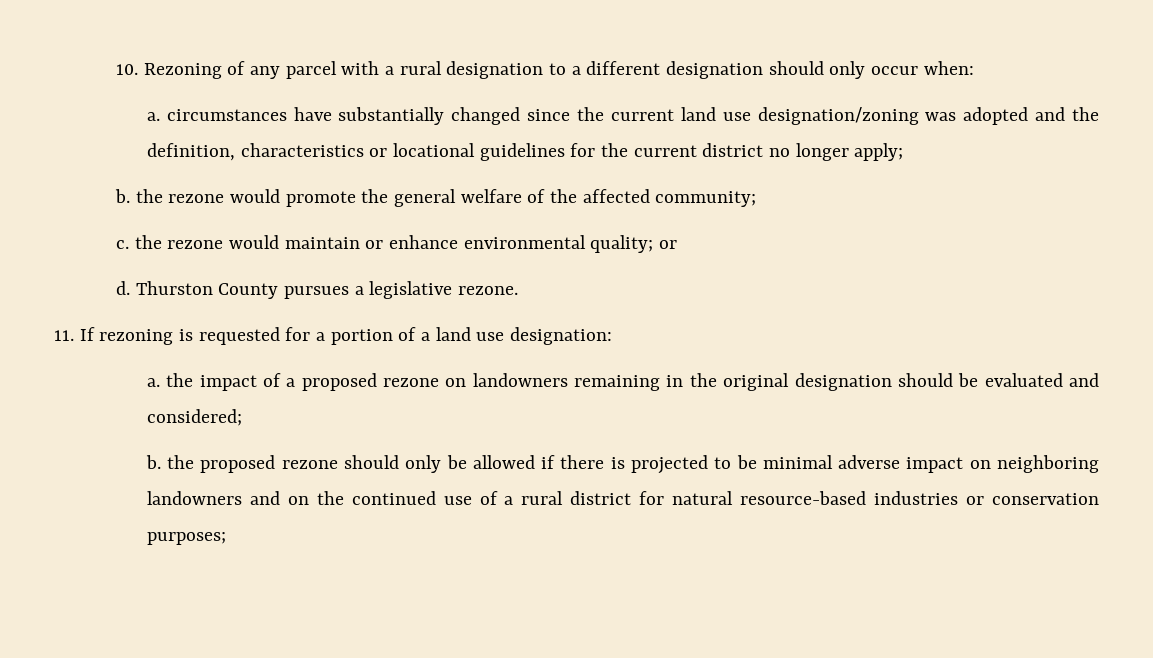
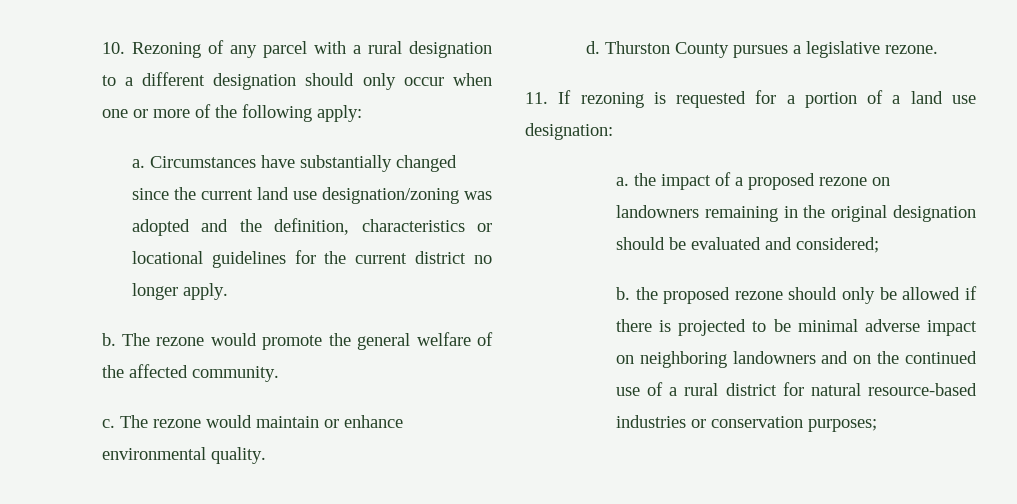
- 10. Rezoning of any parcel with a rural designation to a different designation should only occur when:
- a. circumstances have substantially changed since the current land use designation/zoning was adopted and the definition, characteristics or locational guidelines for the current district no longer apply;
- b. the rezone would promote the general welfare of the affected community;
+ 10. Rezoning of any parcel with a rural designation to a different designation should only occur when one or more of the following apply:
+ a. Circumstances have substantially changed since the current land use designation/zoning was adopted and the definition, characteristics or locational guidelines for the current district no longer apply.
+ b. The rezone would promote the general welfare of the affected community.
- c. the rezone would maintain or enhance environmental quality; or
+ c. The rezone would maintain or enhance environmental quality.

